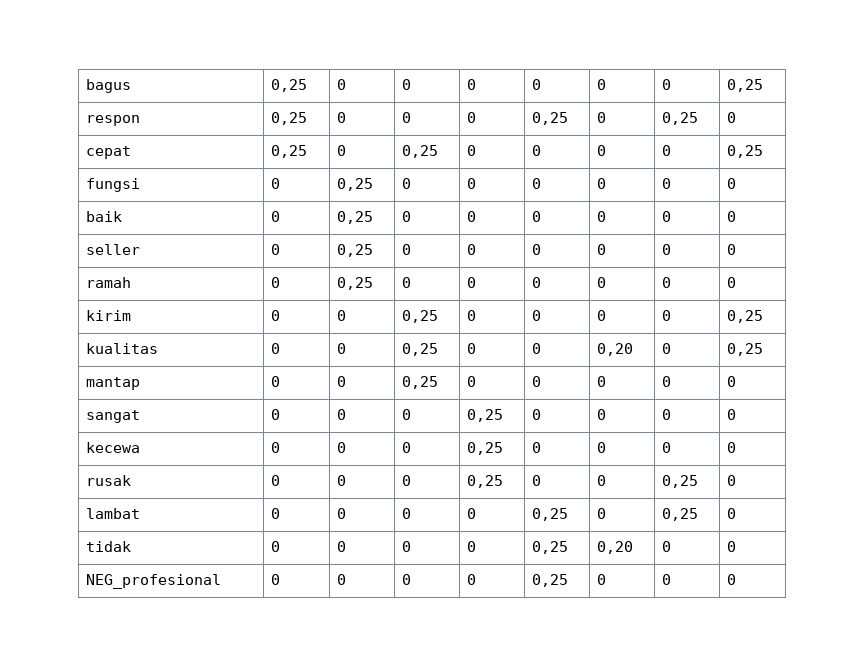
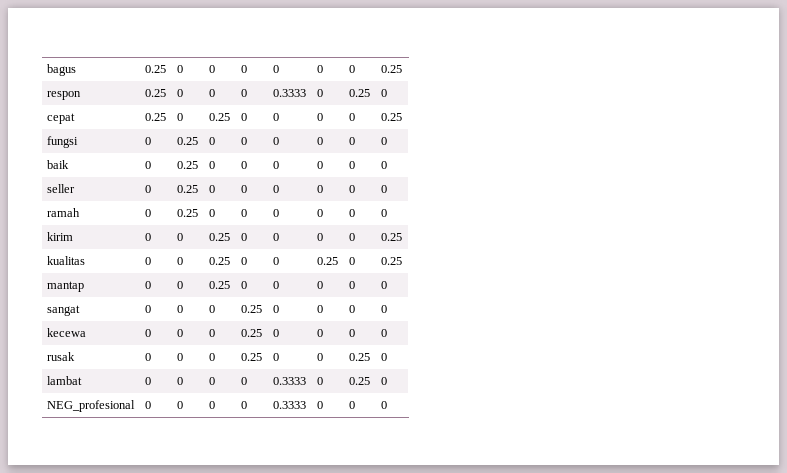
- bagus | 0,25 | 0 | 0 | 0 | 0 | 0 | 0 | 0,25
+ bagus | 0.25 | 0 | 0 | 0 | 0 | 0 | 0 | 0.25
- respon | 0,25 | 0 | 0 | 0 | 0,25 | 0 | 0,25 | 0
+ respon | 0.25 | 0 | 0 | 0 | 0.3333 | 0 | 0.25 | 0
- cepat | 0,25 | 0 | 0,25 | 0 | 0 | 0 | 0 | 0,25
+ cepat | 0.25 | 0 | 0.25 | 0 | 0 | 0 | 0 | 0.25
- fungsi | 0 | 0,25 | 0 | 0 | 0 | 0 | 0 | 0
+ fungsi | 0 | 0.25 | 0 | 0 | 0 | 0 | 0 | 0
- baik | 0 | 0,25 | 0 | 0 | 0 | 0 | 0 | 0
+ baik | 0 | 0.25 | 0 | 0 | 0 | 0 | 0 | 0
- seller | 0 | 0,25 | 0 | 0 | 0 | 0 | 0 | 0
+ seller | 0 | 0.25 | 0 | 0 | 0 | 0 | 0 | 0
- ramah | 0 | 0,25 | 0 | 0 | 0 | 0 | 0 | 0
+ ramah | 0 | 0.25 | 0 | 0 | 0 | 0 | 0 | 0
- kirim | 0 | 0 | 0,25 | 0 | 0 | 0 | 0 | 0,25
+ kirim | 0 | 0 | 0.25 | 0 | 0 | 0 | 0 | 0.25
- kualitas | 0 | 0 | 0,25 | 0 | 0 | 0,20 | 0 | 0,25
+ kualitas | 0 | 0 | 0.25 | 0 | 0 | 0.25 | 0 | 0.25
- mantap | 0 | 0 | 0,25 | 0 | 0 | 0 | 0 | 0
+ mantap | 0 | 0 | 0.25 | 0 | 0 | 0 | 0 | 0
- sangat | 0 | 0 | 0 | 0,25 | 0 | 0 | 0 | 0
+ sangat | 0 | 0 | 0 | 0.25 | 0 | 0 | 0 | 0
- kecewa | 0 | 0 | 0 | 0,25 | 0 | 0 | 0 | 0
+ kecewa | 0 | 0 | 0 | 0.25 | 0 | 0 | 0 | 0
- rusak | 0 | 0 | 0 | 0,25 | 0 | 0 | 0,25 | 0
+ rusak | 0 | 0 | 0 | 0.25 | 0 | 0 | 0.25 | 0
- lambat | 0 | 0 | 0 | 0 | 0,25 | 0 | 0,25 | 0
- tidak | 0 | 0 | 0 | 0 | 0,25 | 0,20 | 0 | 0
+ lambat | 0 | 0 | 0 | 0 | 0.3333 | 0 | 0.25 | 0
- NEG_profesional | 0 | 0 | 0 | 0 | 0,25 | 0 | 0 | 0
+ NEG_profesional | 0 | 0 | 0 | 0 | 0.3333 | 0 | 0 | 0

